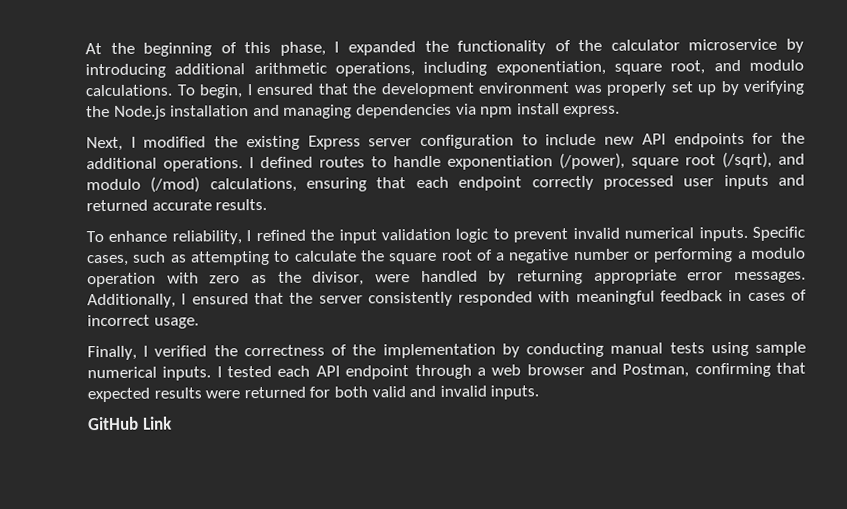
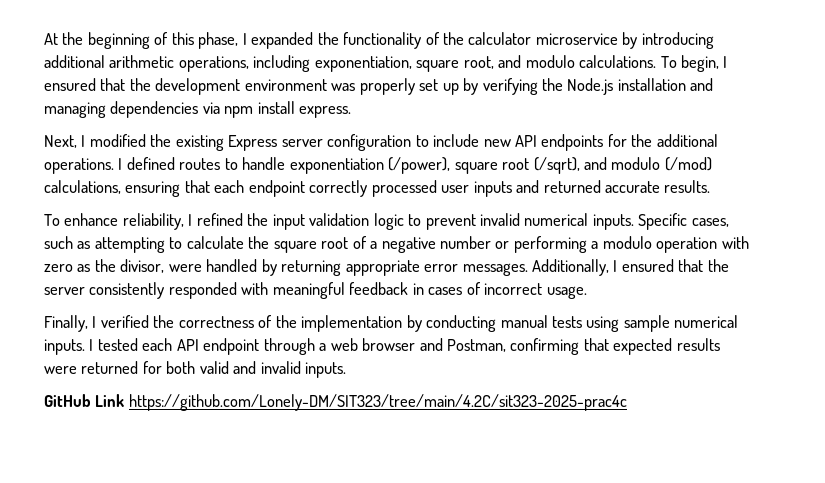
- GitHub Link
+ GitHub Link https://github.com/Lonely-DM/SIT323/tree/main/4.2C/sit323-2025-prac4c

